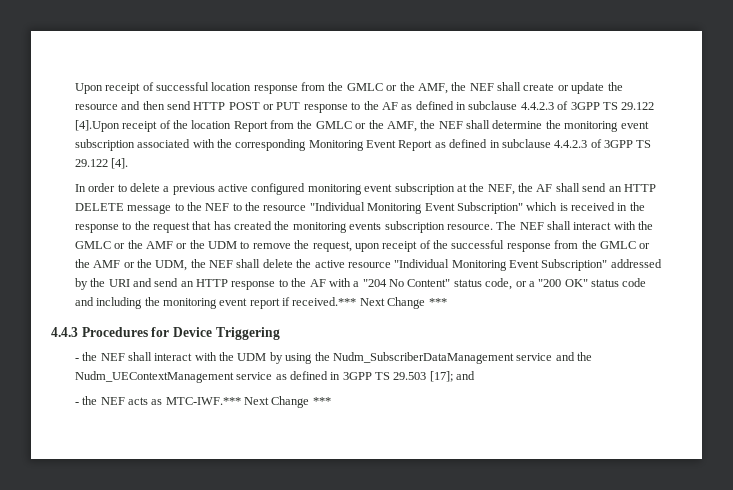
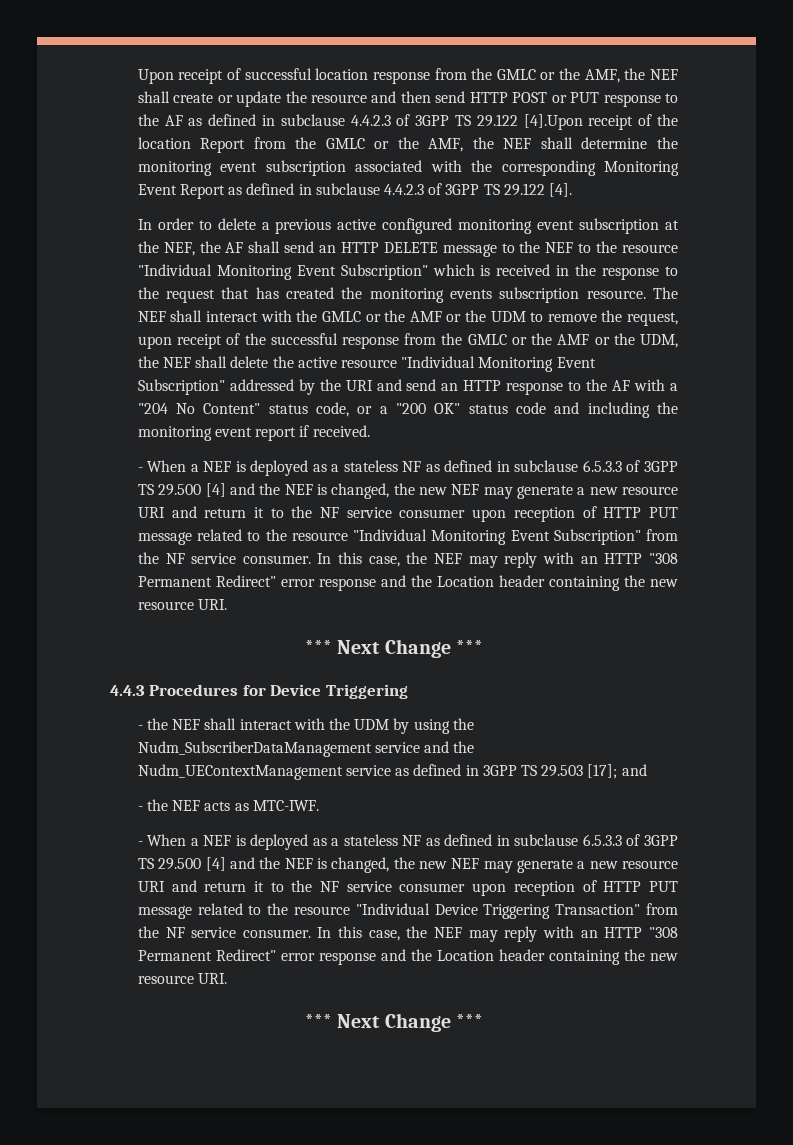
- The NEF shall interact with the GMLC or the AMF or the UDM to remove the request, upon receipt of the successful response from the GMLC or the AMF or the UDM, the NEF shall delete the active resource "Individual Monitoring Event Subscription" addressed by the URI and send an HTTP response to the AF with a "204 No Content" status code, or a "200 OK" status code and including the monitoring event report if received.*** Next Change ***
+ The NEF shall interact with the GMLC or the AMF or the UDM to remove the request, upon receipt of the successful response from the GMLC or the AMF or the UDM, the NEF shall delete the active resource "Individual Monitoring Event Subscription" addressed by the URI and send an HTTP response to the AF with a "204 No Content" status code, or a "200 OK" status code and including the monitoring event report if received.
+ - When a NEF is deployed as a stateless NF as defined in subclause 6.5.3.3 of 3GPP TS 29.500 [4] and the NEF is changed, the new NEF may generate a new resource URI and return it to the NF service consumer upon reception of HTTP PUT message related to the resource "Individual Monitoring Event Subscription" from the NF service consumer. In this case, the NEF may reply with an HTTP "308 Permanent Redirect" error response and the Location header containing the new resource URI.
+ *** Next Change ***
- - the NEF acts as MTC-IWF.*** Next Change ***
+ - the NEF acts as MTC-IWF.
+ - When a NEF is deployed as a stateless NF as defined in subclause 6.5.3.3 of 3GPP TS 29.500 [4] and the NEF is changed, the new NEF may generate a new resource URI and return it to the NF service consumer upon reception of HTTP PUT message related to the resource "Individual Device Triggering Transaction" from the NF service consumer. In this case, the NEF may reply with an HTTP "308 Permanent Redirect" error response and the Location header containing the new resource URI.
+ *** Next Change ***

